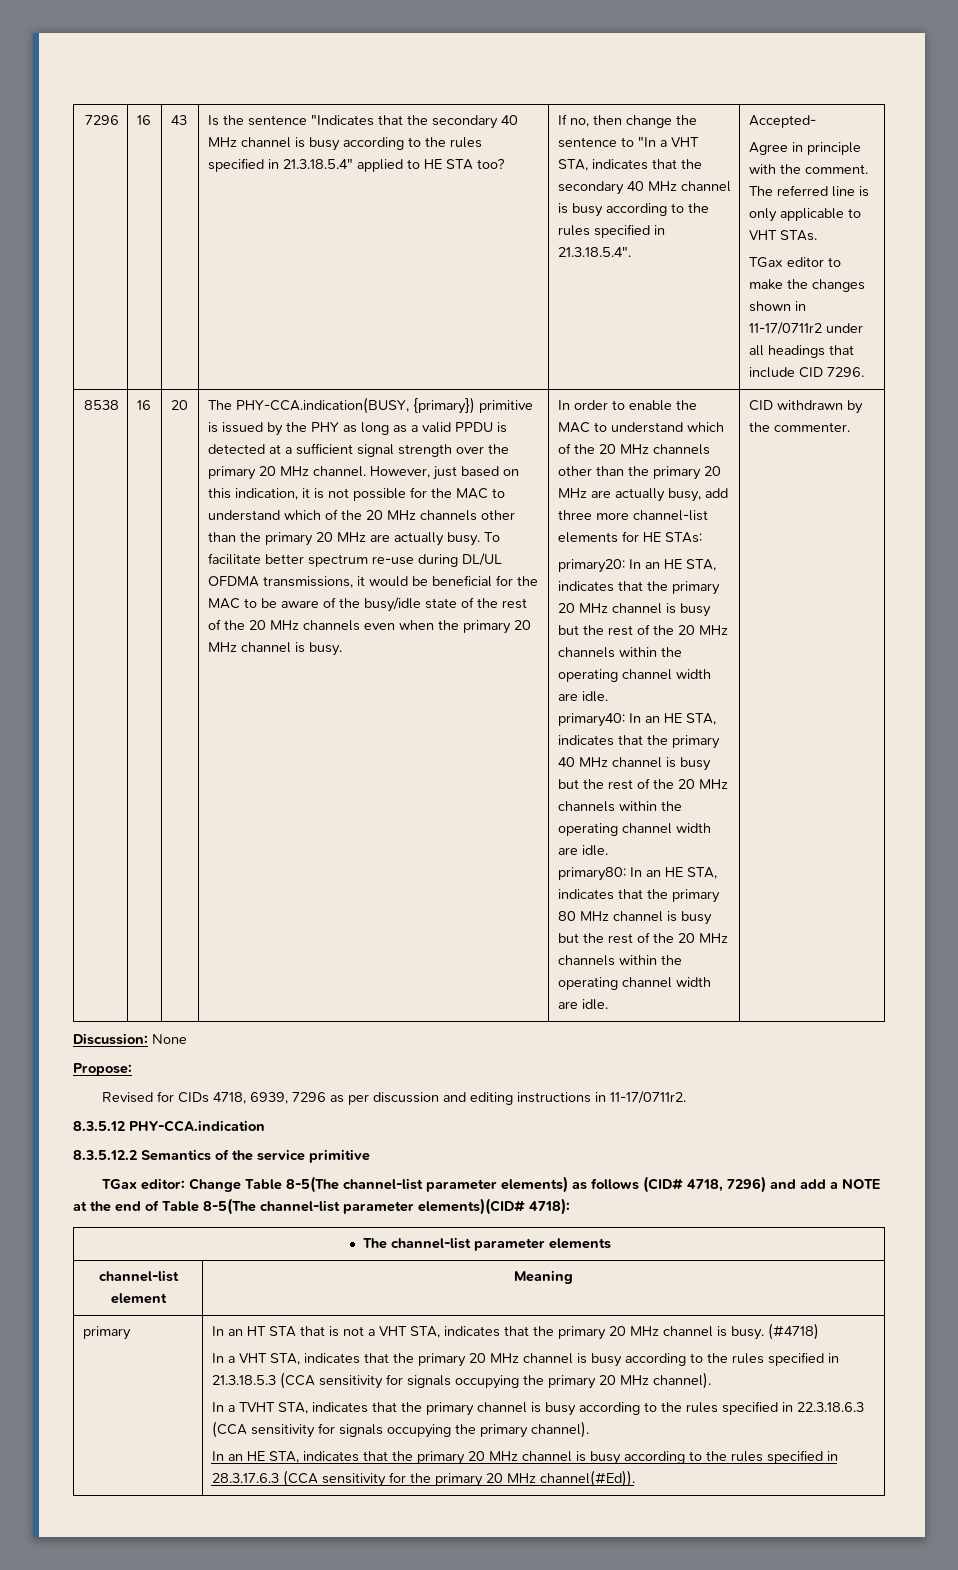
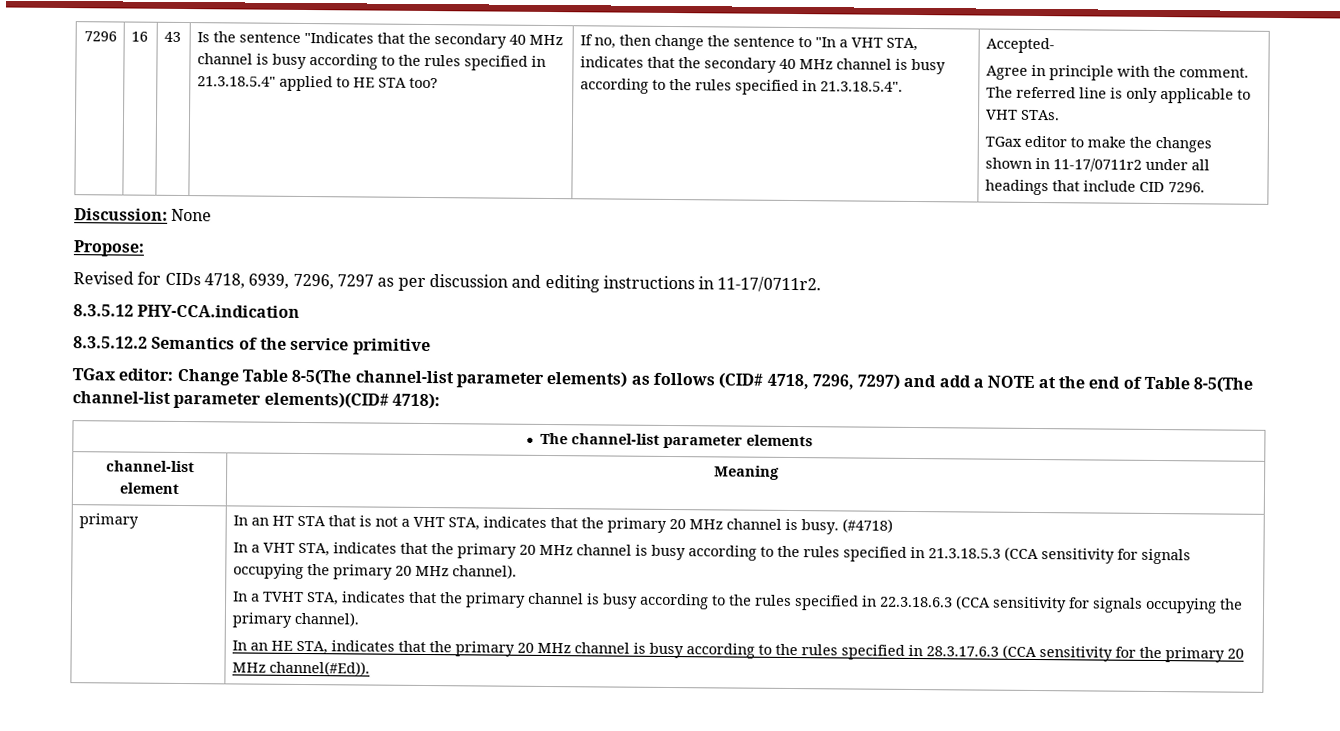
- 8538 | 16 | 20 | The PHY-CCA.indication(BUSY, {primary}) primitive is issued by the PHY as long as a valid PPDU is detected at a sufficient signal strength over the primary 20 MHz channel. However, just based on this indication, it is not possible for the MAC to understand which of the 20 MHz channels other than the primary 20 MHz are actually busy. To facilitate better spectrum re-use during DL/UL OFDMA transmissions, it would be beneficial for the MAC to be aware of the busy/idle state of the rest of the 20 MHz channels even when the primary 20 MHz channel is busy. | In order to enable the MAC to understand which of the 20 MHz channels other than the primary 20 MHz are actually busy, add three more channel-list elements for HE STAs:
- primary20: In an HE STA, indicates that the primary 20 MHz channel is busy but the rest of the 20 MHz channels within the operating channel width are idle.
- primary40: In an HE STA, indicates that the primary 40 MHz channel is busy but the rest of the 20 MHz channels within the operating channel width are idle.
- primary80: In an HE STA, indicates that the primary 80 MHz channel is busy but the rest of the 20 MHz channels within the operating channel width are idle. | CID withdrawn by the commenter.
- Revised for CIDs 4718, 6939, 7296 as per discussion and editing instructions in 11-17/0711r2.
+ Revised for CIDs 4718, 6939, 7296, 7297 as per discussion and editing instructions in 11-17/0711r2.
- TGax editor: Change Table 8-5(The channel-list parameter elements) as follows (CID# 4718, 7296) and add a NOTE at the end of Table 8-5(The channel-list parameter elements)(CID# 4718):
+ TGax editor: Change Table 8-5(The channel-list parameter elements) as follows (CID# 4718, 7296, 7297) and add a NOTE at the end of Table 8-5(The channel-list parameter elements)(CID# 4718):

